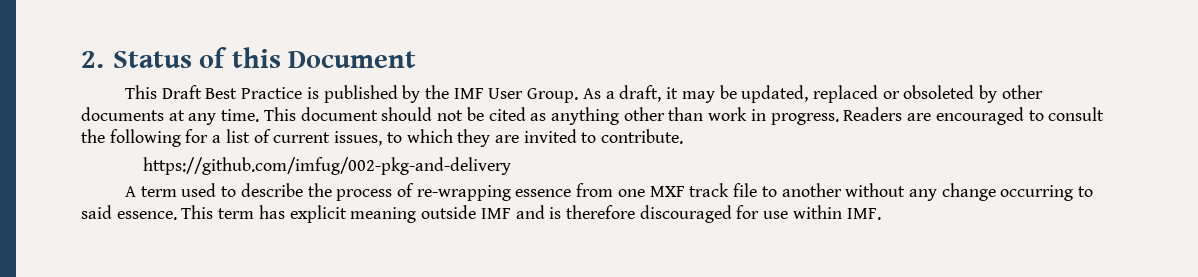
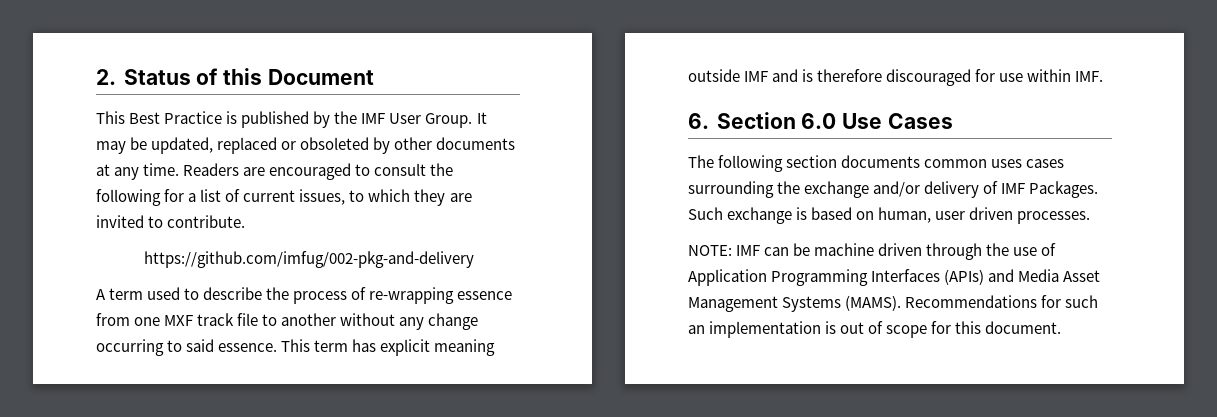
- This Draft Best Practice is published by the IMF User Group.
+ This Best Practice is published by the IMF User Group.
- As a draft, it may be updated, replaced or obsoleted by other documents at any time.
+ It may be updated, replaced or obsoleted by other documents at any time.
- This document should not be cited as anything other than work in progress.
+ 6. Section 6.0 Use Cases
+ The following section documents common uses cases surrounding the exchange and/or delivery of IMF Packages. Such exchange is based on human, user driven processes.
+ NOTE: IMF can be machine driven through the use of Application Programming Interfaces (APIs) and Media Asset Management Systems (MAMS). Recommendations for such an implementation is out of scope for this document.

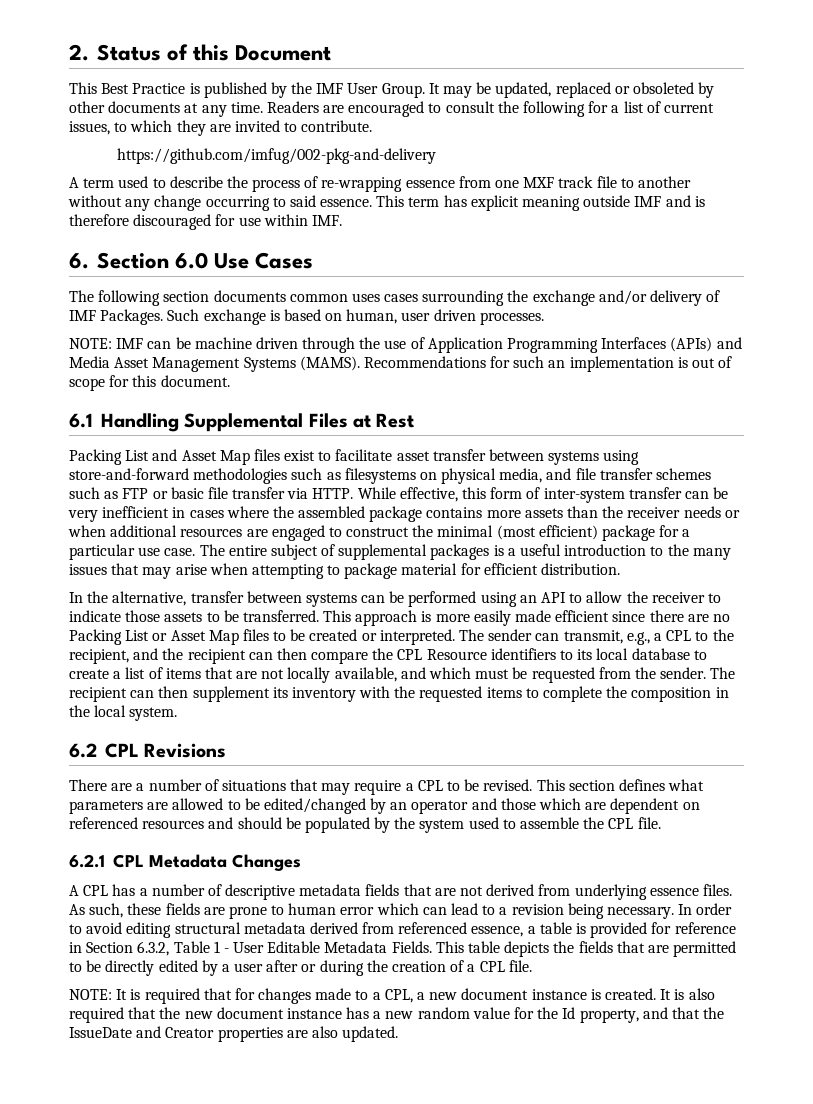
+ 6.1 Handling Supplemental Files at Rest
+ Packing List and Asset Map files exist to facilitate asset transfer between systems using store-and-forward methodologies such as filesystems on physical media, and file transfer schemes such as FTP or basic file transfer via HTTP. While effective, this form of inter-system transfer can be very inefficient in cases where the assembled package contains more assets than the receiver needs or when additional resources are engaged to construct the minimal (most efficient) package for a particular use case. The entire subject of supplemental packages is a useful introduction to the many issues that may arise when attempting to package material for efficient distribution.
+ In the alternative, transfer between systems can be performed using an API to allow the receiver to indicate those assets to be transferred. This approach is more easily made efficient since there are no Packing List or Asset Map files to be created or interpreted. The sender can transmit, e.g., a CPL to the recipient, and the recipient can then compare the CPL Resource identifiers to its local database to create a list of items that are not locally available, and which must be requested from the sender. The recipient can then supplement its inventory with the requested items to complete the composition in the local system.
+ 6.2 CPL Revisions
+ There are a number of situations that may require a CPL to be revised. This section defines what parameters are allowed to be edited/changed by an operator and those which are dependent on referenced resources and should be populated by the system used to assemble the CPL file.
+ 6.2.1 CPL Metadata Changes
+ A CPL has a number of descriptive metadata fields that are not derived from underlying essence files. As such, these fields are prone to human error which can lead to a revision being necessary. In order to avoid editing structural metadata derived from referenced essence, a table is provided for reference in Section 6.3.2, Table 1 - User Editable Metadata Fields. This table depicts the fields that are permitted to be directly edited by a user after or during the creation of a CPL file.
+ NOTE: It is required that for changes made to a CPL, a new document instance is created. It is also required that the new document instance has a new random value for the Id property, and that the IssueDate and Creator properties are also updated.

